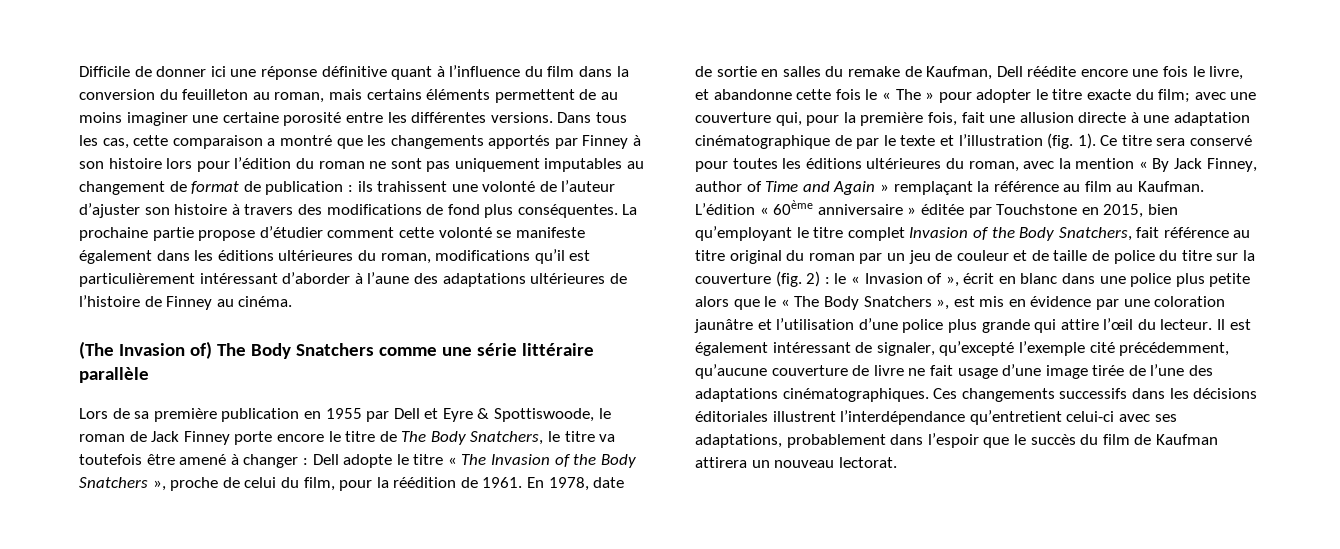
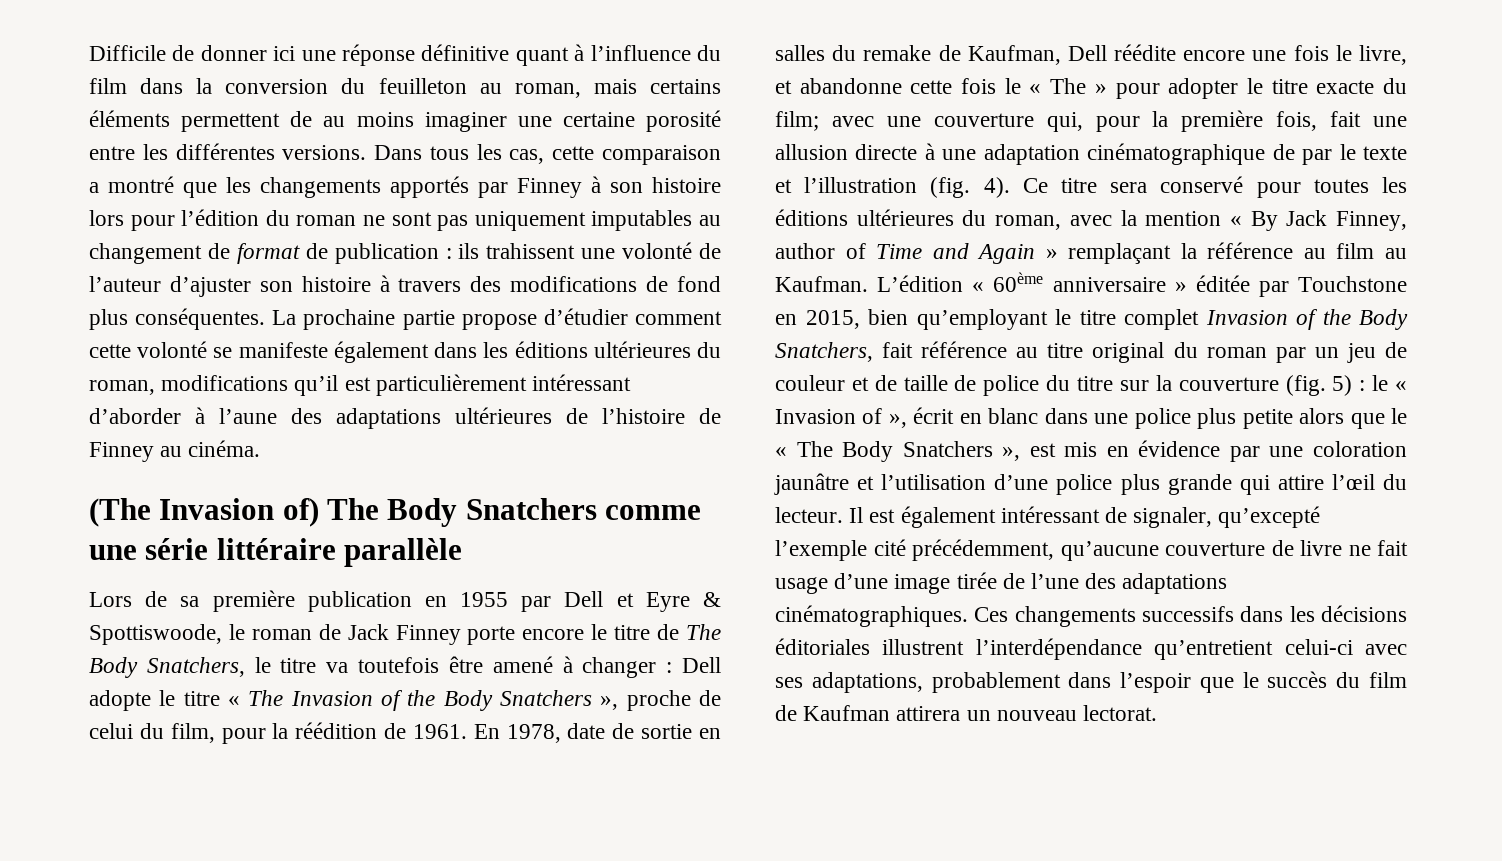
- En 1978, date de sortie en salles du remake de Kaufman, Dell réédite encore une fois le livre, et abandonne cette fois le « The » pour adopter le titre exacte du film; avec une couverture qui, pour la première fois, fait une allusion directe à une adaptation cinématographique de par le texte et l’illustration (fig. 1).
+ En 1978, date de sortie en salles du remake de Kaufman, Dell réédite encore une fois le livre, et abandonne cette fois le « The » pour adopter le titre exacte du film; avec une couverture qui, pour la première fois, fait une allusion directe à une adaptation cinématographique de par le texte et l’illustration (fig. 4).
- L’édition « 60ème anniversaire » éditée par Touchstone en 2015, bien qu’employant le titre complet Invasion of the Body Snatchers, fait référence au titre original du roman par un jeu de couleur et de taille de police du titre sur la couverture (fig. 2) :
+ L’édition « 60ème anniversaire » éditée par Touchstone en 2015, bien qu’employant le titre complet Invasion of the Body Snatchers, fait référence au titre original du roman par un jeu de couleur et de taille de police du titre sur la couverture (fig. 5) :

